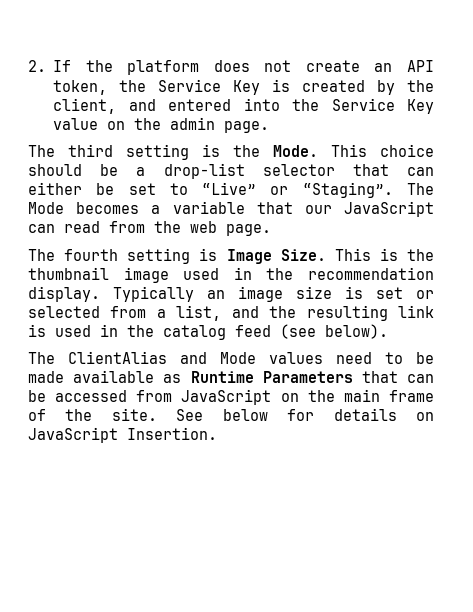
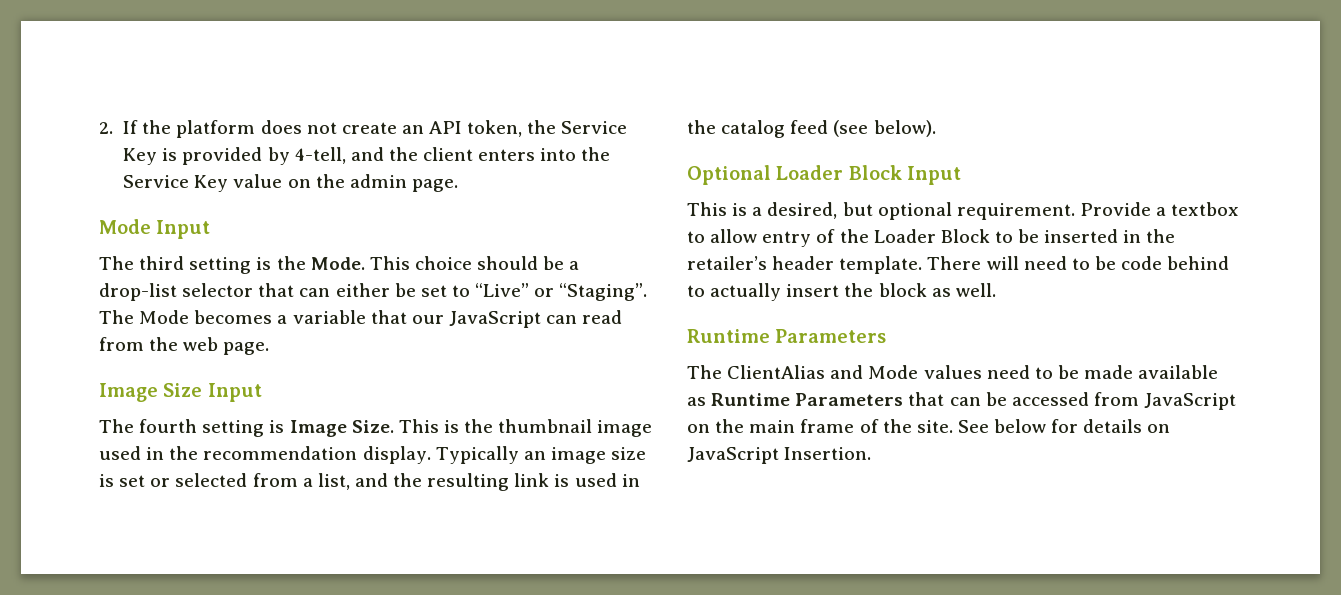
- 2. If the platform does not create an API token, the Service Key is created by the client, and entered into the Service Key value on the admin page.
+ 2. If the platform does not create an API token, the Service Key is provided by 4-tell, and the client enters into the Service Key value on the admin page.
+ Mode Input
+ Image Size Input
+ Optional Loader Block Input
+ This is a desired, but optional requirement. Provide a textbox to allow entry of the Loader Block to be inserted in the retailer’s header template. There will need to be code behind to actually insert the block as well.
+ Runtime Parameters

